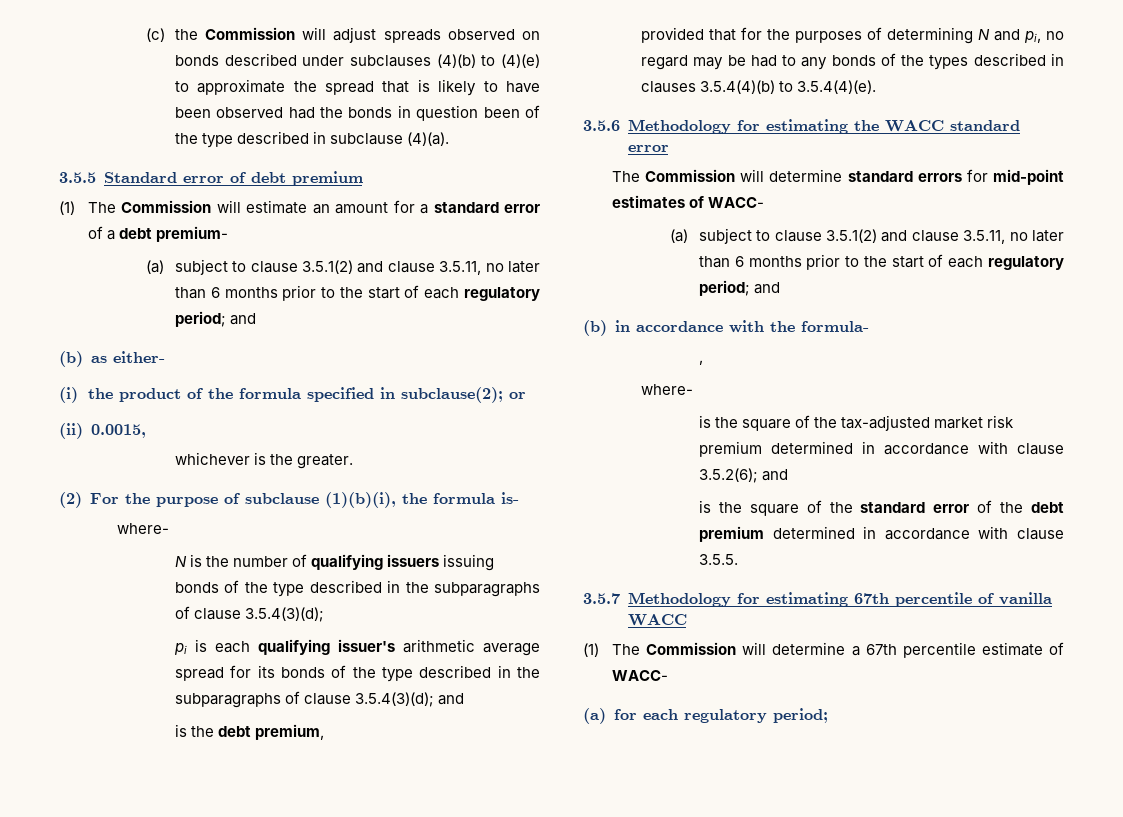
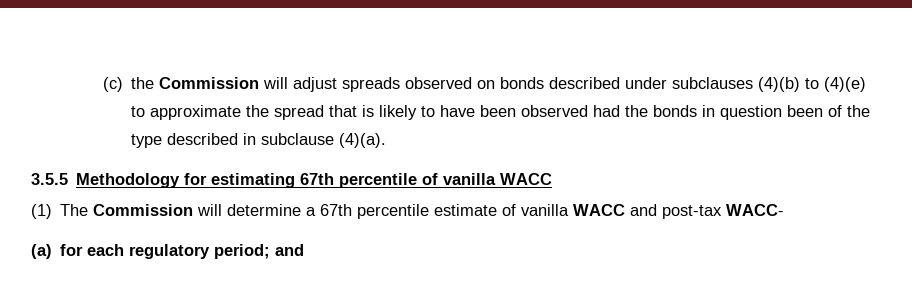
- 3.5.5 Standard error of debt premium
- (1) The Commission will estimate an amount for a standard error of a debt premium-
- (a) subject to clause 3.5.1(2) and clause 3.5.11, no later than 6 months prior to the start of each regulatory period; and
- (b) as either-
- (i) the product of the formula specified in subclause(2); or
- (ii) 0.0015,
- whichever is the greater.
- (2) For the purpose of subclause (1)(b)(i), the formula is-
- where-
- N is the number of qualifying issuers issuing bonds of the type described in the subparagraphs of clause 3.5.4(3)(d);
- pi is each qualifying issuer's arithmetic average spread for its bonds of the type described in the subparagraphs of clause 3.5.4(3)(d); and
- is the debt premium,
- provided that for the purposes of determining N and pi, no regard may be had to any bonds of the types described in clauses 3.5.4(4)(b) to 3.5.4(4)(e).
- 3.5.6 Methodology for estimating the WACC standard error
- The Commission will determine standard errors for mid-point estimates of WACC-
- (a) subject to clause 3.5.1(2) and clause 3.5.11, no later than 6 months prior to the start of each regulatory period; and
- (b) in accordance with the formula-
- ,
- where-
- is the square of the tax-adjusted market risk premium determined in accordance with clause 3.5.2(6); and
- is the square of the standard error of the debt premium determined in accordance with clause 3.5.5.
- 3.5.7 Methodology for estimating 67th percentile of vanilla WACC
+ 3.5.5 Methodology for estimating 67th percentile of vanilla WACC
- (1) The Commission will determine a 67th percentile estimate of WACC-
+ (1) The Commission will determine a 67th percentile estimate of vanilla WACC and post-tax WACC-
- (a) for each regulatory period;
+ (a) for each regulatory period; and

